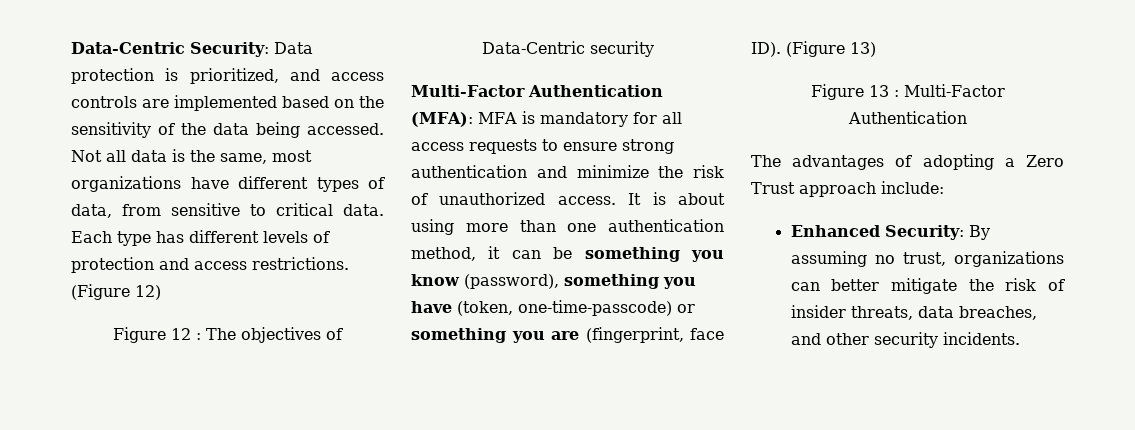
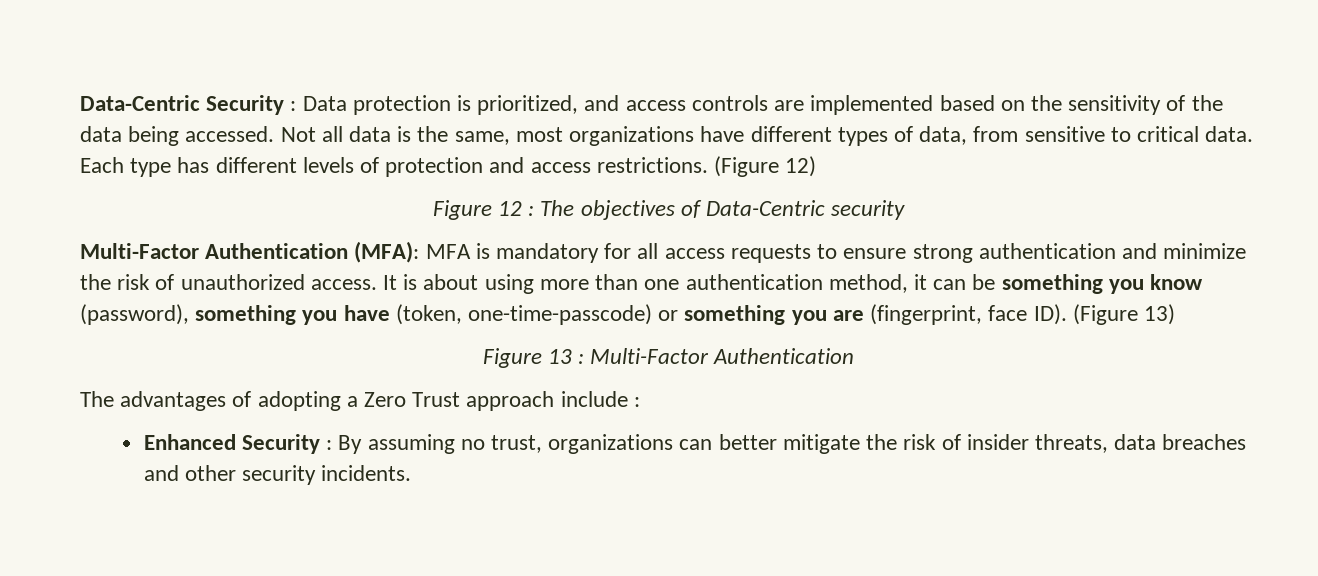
- Data-Centric Security: Data protection is prioritized, and access controls are implemented based on the sensitivity of the data being accessed.
+ Data-Centric Security : Data protection is prioritized, and access controls are implemented based on the sensitivity of the data being accessed.
- The advantages of adopting a Zero Trust approach include:
+ The advantages of adopting a Zero Trust approach include :
- Enhanced Security: By assuming no trust, organizations can better mitigate the risk of insider threats, data breaches, and other security incidents.
+ Enhanced Security : By assuming no trust, organizations can better mitigate the risk of insider threats, data breaches and other security incidents.

